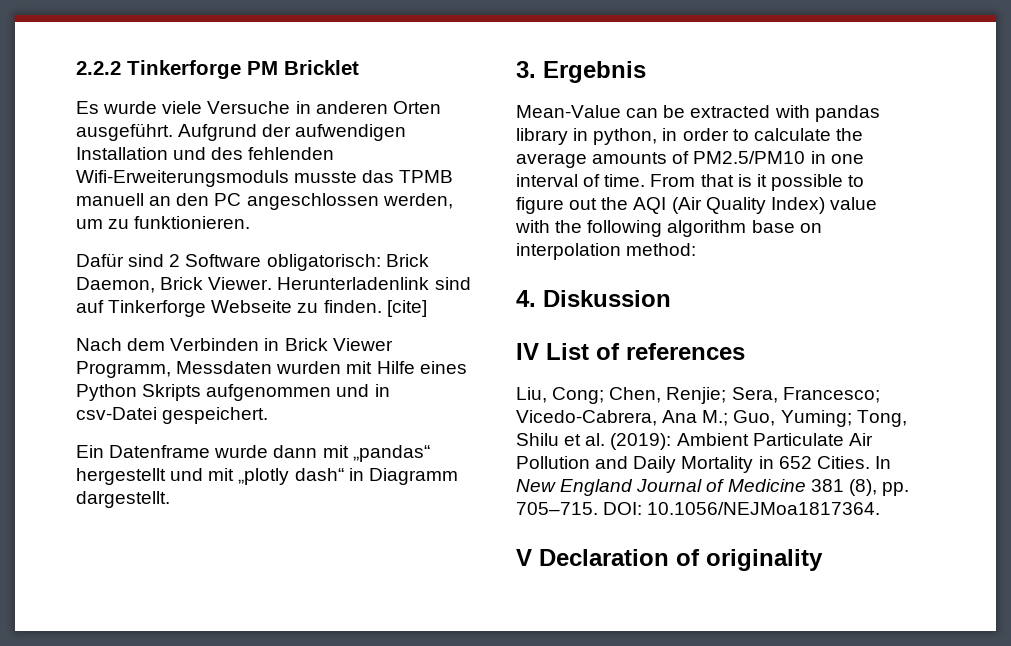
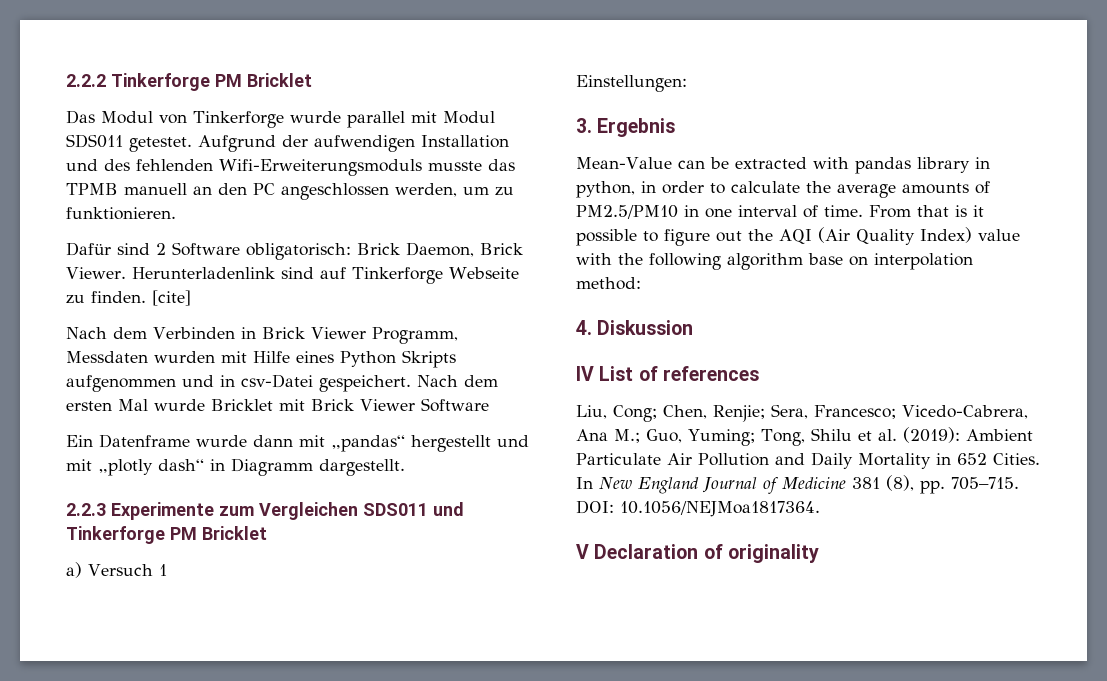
- Es wurde viele Versuche in anderen Orten ausgeführt.
+ Das Modul von Tinkerforge wurde parallel mit Modul SDS011 getestet.
+ Nach dem ersten Mal wurde Bricklet mit Brick Viewer Software
+ 2.2.3 Experimente zum Vergleichen SDS011 und Tinkerforge PM Bricklet
+ a) Versuch 1
+ Einstellungen:

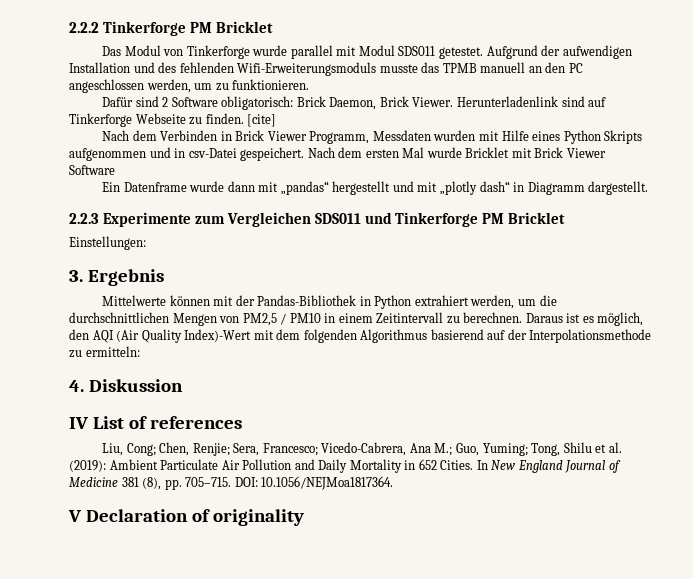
- a) Versuch 1
- Mean-Value can be extracted with pandas library in python, in order to calculate the average amounts of PM2.5/PM10 in one interval of time. From that is it possible to figure out the AQI (Air Quality Index) value with the following algorithm base on interpolation method:
+ Mittelwerte können mit der Pandas-Bibliothek in Python extrahiert werden, um die durchschnittlichen Mengen von PM2,5 / PM10 in einem Zeitintervall zu berechnen. Daraus ist es möglich, den AQI (Air Quality Index)-Wert mit dem folgenden Algorithmus basierend auf der Interpolationsmethode zu ermitteln:

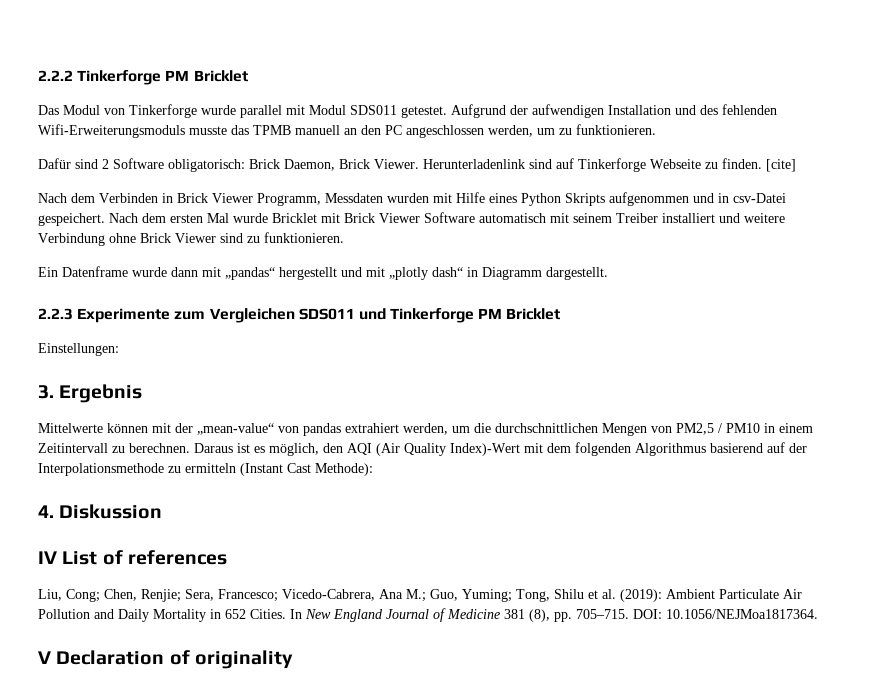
- Nach dem ersten Mal wurde Bricklet mit Brick Viewer Software
+ Nach dem ersten Mal wurde Bricklet mit Brick Viewer Software automatisch mit seinem Treiber installiert und weitere Verbindung ohne Brick Viewer sind zu funktionieren.
- Mittelwerte können mit der Pandas-Bibliothek in Python extrahiert werden, um die durchschnittlichen Mengen von PM2,5 / PM10 in einem Zeitintervall zu berechnen.
+ Mittelwerte können mit der „mean-value“ von pandas extrahiert werden, um die durchschnittlichen Mengen von PM2,5 / PM10 in einem Zeitintervall zu berechnen.
- Daraus ist es möglich, den AQI (Air Quality Index)-Wert mit dem folgenden Algorithmus basierend auf der Interpolationsmethode zu ermitteln:
+ Daraus ist es möglich, den AQI (Air Quality Index)-Wert mit dem folgenden Algorithmus basierend auf der Interpolationsmethode zu ermitteln (Instant Cast Methode):

